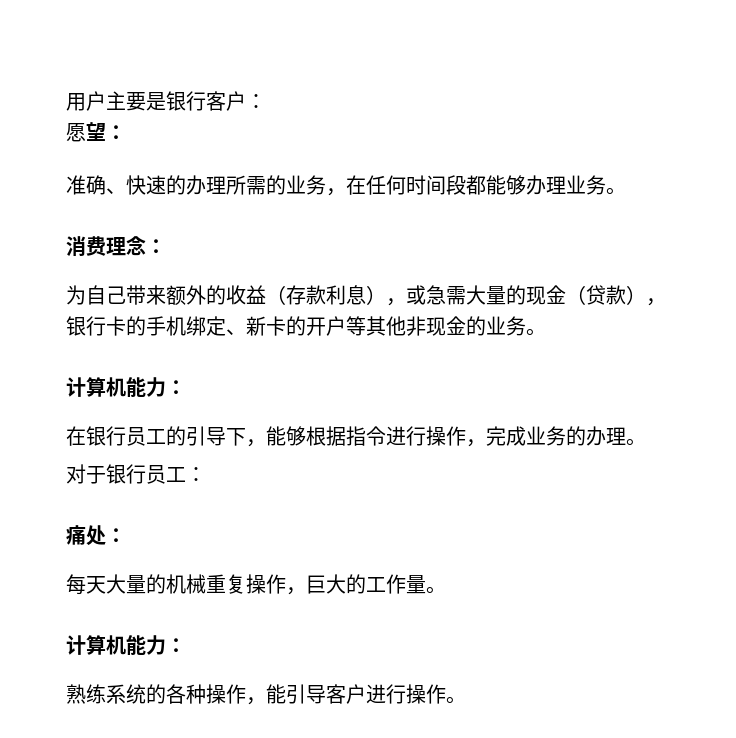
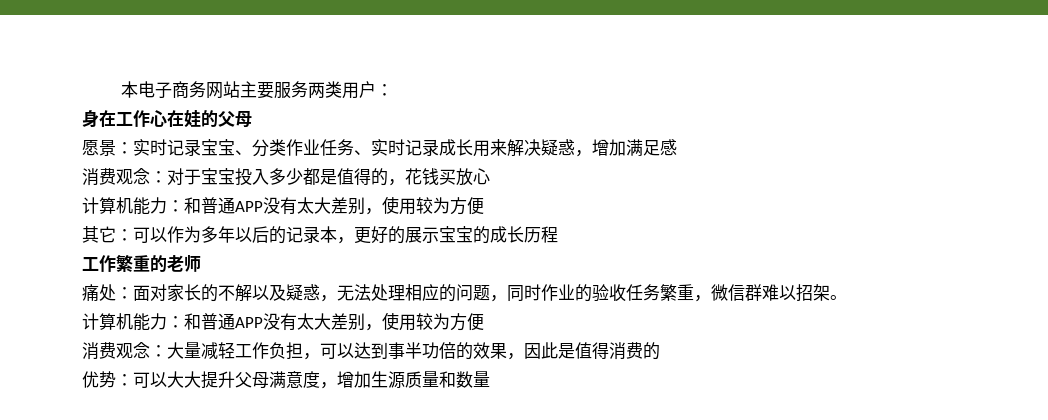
- 用户主要是银行客户：
+ 本电子商务网站主要服务两类用户：
+ 身在工作心在娃的父母
- 愿望：
- 准确、快速的办理所需的业务，在任何时间段都能够办理业务。
- 消费理念：
- 为自己带来额外的收益（存款利息），或急需大量的现金（贷款），银行卡的手机绑定、新卡的开户等其他非现金的业务。
- 计算机能力：
- 在银行员工的引导下，能够根据指令进行操作，完成业务的办理。
- 对于银行员工：
- 痛处：
- 每天大量的机械重复操作，巨大的工作量。
- 计算机能力：
- 熟练系统的各种操作，能引导客户进行操作。
+ 愿景：实时记录宝宝、分类作业任务、实时记录成长用来解决疑惑，增加满足感
+ 消费观念：对于宝宝投入多少都是值得的，花钱买放心
+ 计算机能力：和普通APP没有太大差别，使用较为方便
+ 其它：可以作为多年以后的记录本，更好的展示宝宝的成长历程
+ 工作繁重的老师
+ 痛处：面对家长的不解以及疑惑，无法处理相应的问题，同时作业的验收任务繁重，微信群难以招架。
+ 计算机能力：和普通APP没有太大差别，使用较为方便
+ 消费观念：大量减轻工作负担，可以达到事半功倍的效果，因此是值得消费的
+ 优势：可以大大提升父母满意度，增加生源质量和数量

